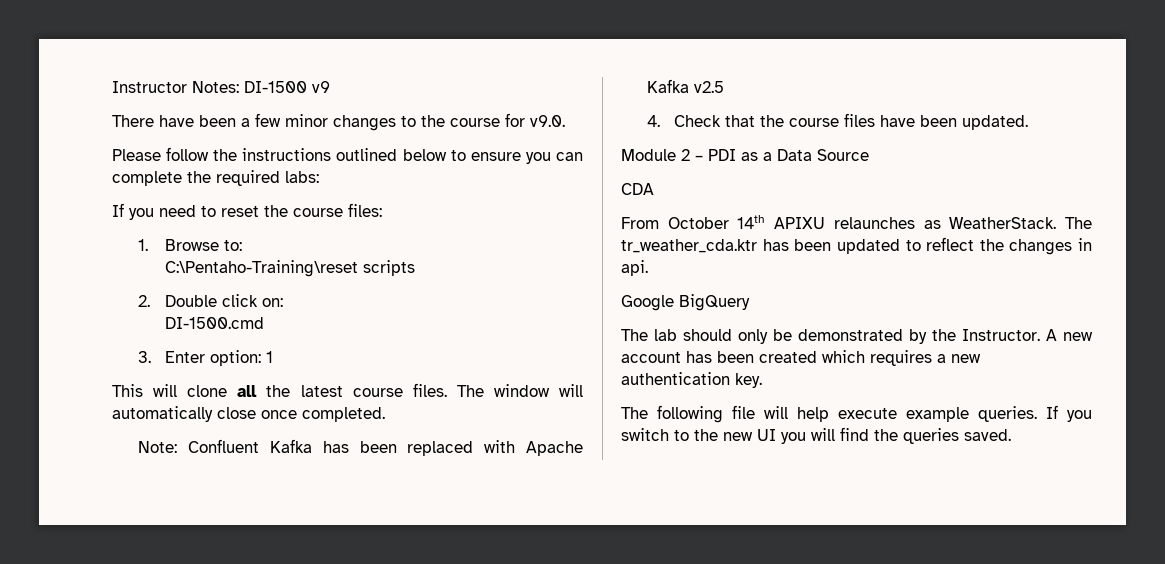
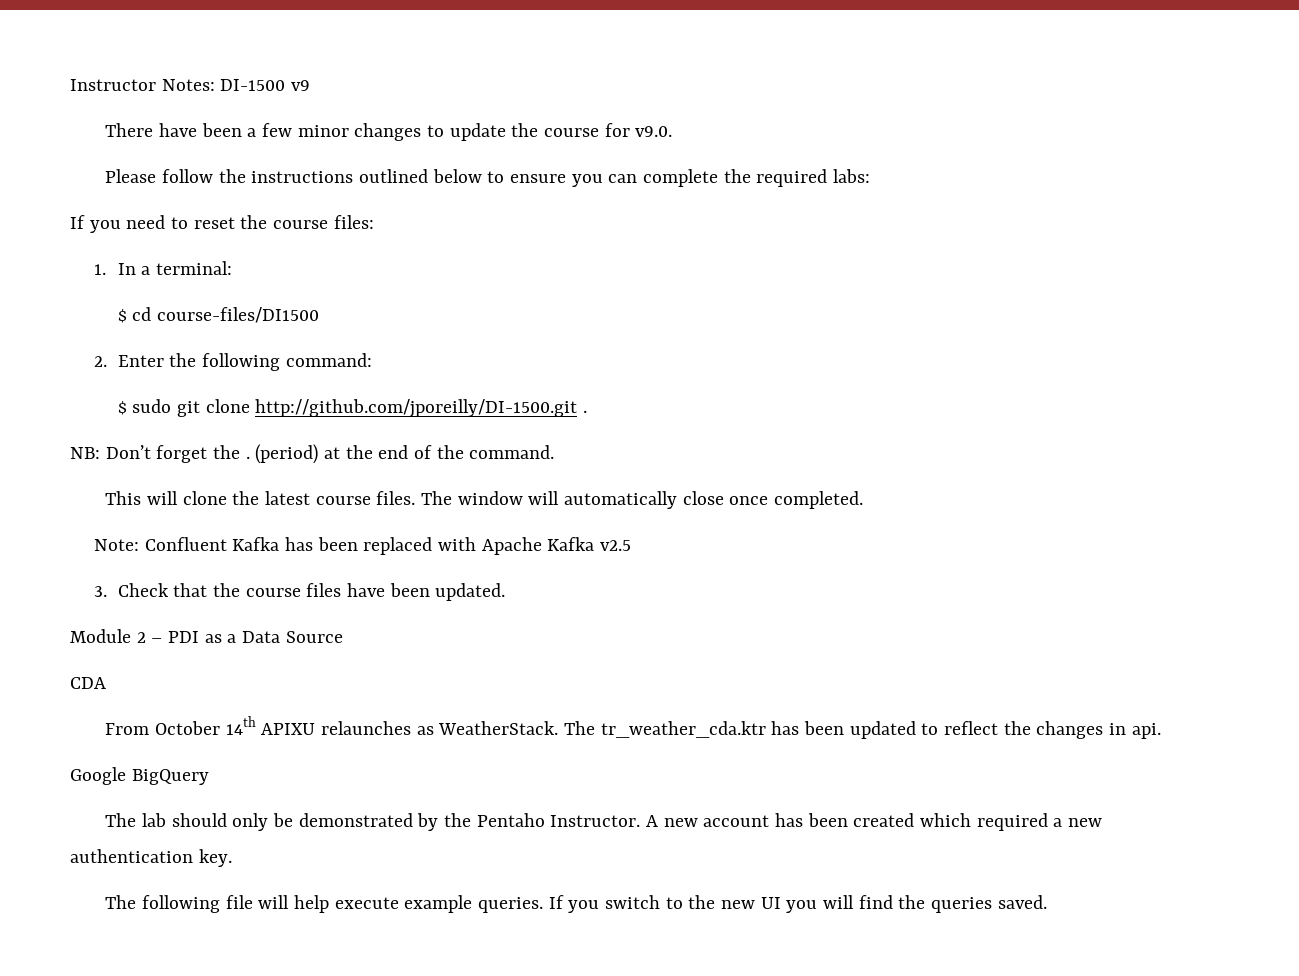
- There have been a few minor changes to the course for v9.0.
+ There have been a few minor changes to update the course for v9.0.
- 1. Browse to:
- C:\Pentaho-Training\reset scripts
- 2. Double click on:
- DI-1500.cmd
- 3. Enter option: 1
+ 1. In a terminal:
+ $ cd course-files/DI1500
+ 2. Enter the following command:
+ $ sudo git clone http://github.com/jporeilly/DI-1500.git .
+ NB: Don’t forget the . (period) at the end of the command.
- This will clone all the latest course files.
+ This will clone the latest course files.
- 4. Check that the course files have been updated.
+ 3. Check that the course files have been updated.
- The lab should only be demonstrated by the Instructor.
+ The lab should only be demonstrated by the Pentaho Instructor.
- A new account has been created which requires a new authentication key.
+ A new account has been created which required a new authentication key.

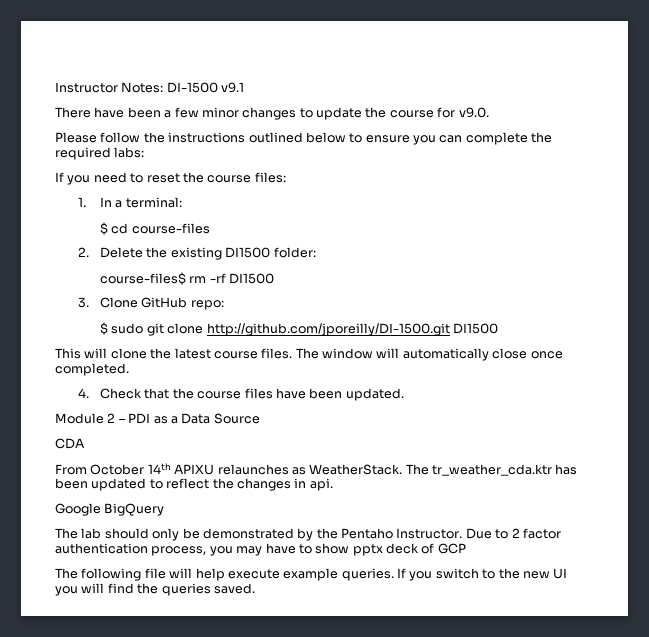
- Instructor Notes: DI-1500 v9
+ Instructor Notes: DI-1500 v9.1
- $ cd course-files/DI1500
+ $ cd course-files
- 2. Enter the following command:
+ 2. Delete the existing DI1500 folder:
+ course-files$ rm -rf DI1500
+ 3. Clone GitHub repo:
- $ sudo git clone http://github.com/jporeilly/DI-1500.git .
- NB: Don’t forget the . (period) at the end of the command.
+ $ sudo git clone http://github.com/jporeilly/DI-1500.git DI1500
- Note: Confluent Kafka has been replaced with Apache Kafka v2.5
- 3. Check that the course files have been updated.
+ 4. Check that the course files have been updated.
- A new account has been created which required a new authentication key.
+ Due to 2 factor authentication process, you may have to show pptx deck of GCP

